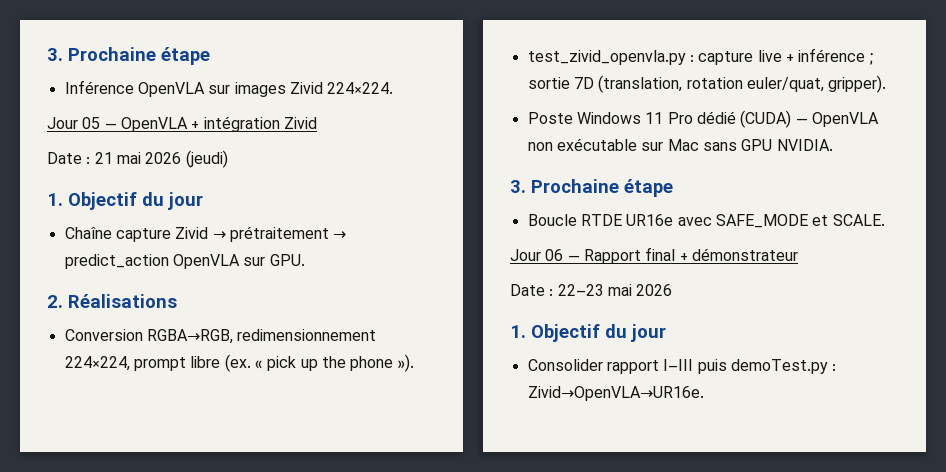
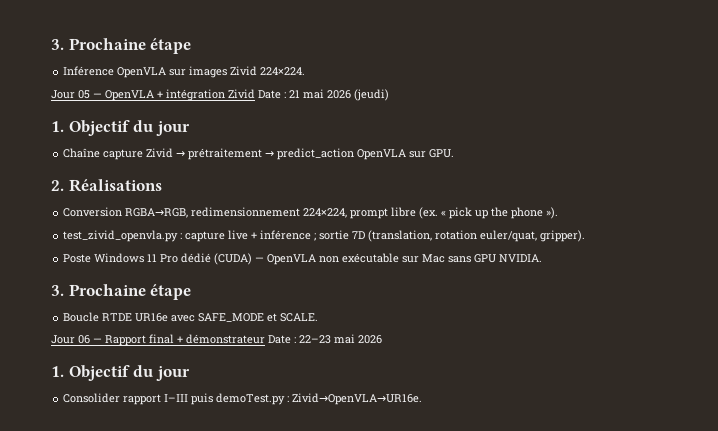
- Jour 05 — OpenVLA + intégration Zivid
- Date : 21 mai 2026 (jeudi)
+ Jour 05 — OpenVLA + intégration Zivid Date : 21 mai 2026 (jeudi)
- Jour 06 — Rapport final + démonstrateur
- Date : 22–23 mai 2026
+ Jour 06 — Rapport final + démonstrateur Date : 22–23 mai 2026

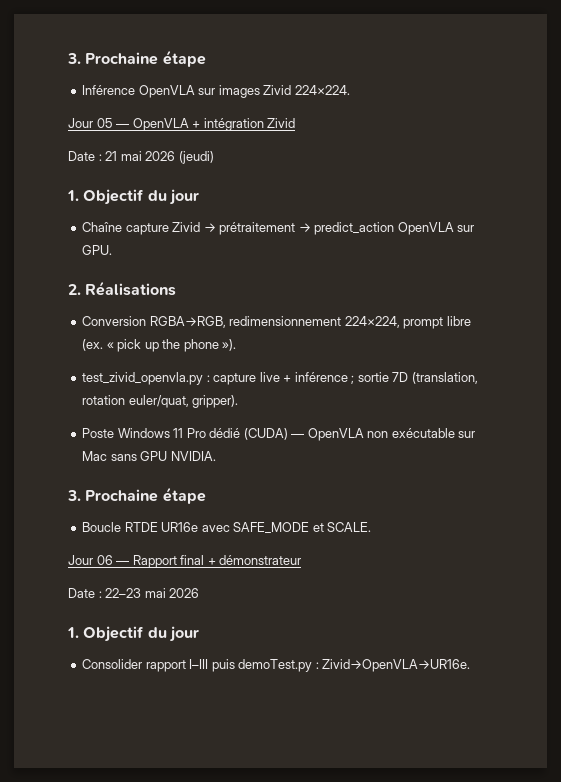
- Jour 05 — OpenVLA + intégration Zivid Date : 21 mai 2026 (jeudi)
+ Jour 05 — OpenVLA + intégration Zivid
+ Date : 21 mai 2026 (jeudi)
- Jour 06 — Rapport final + démonstrateur Date : 22–23 mai 2026
+ Jour 06 — Rapport final + démonstrateur
+ Date : 22–23 mai 2026

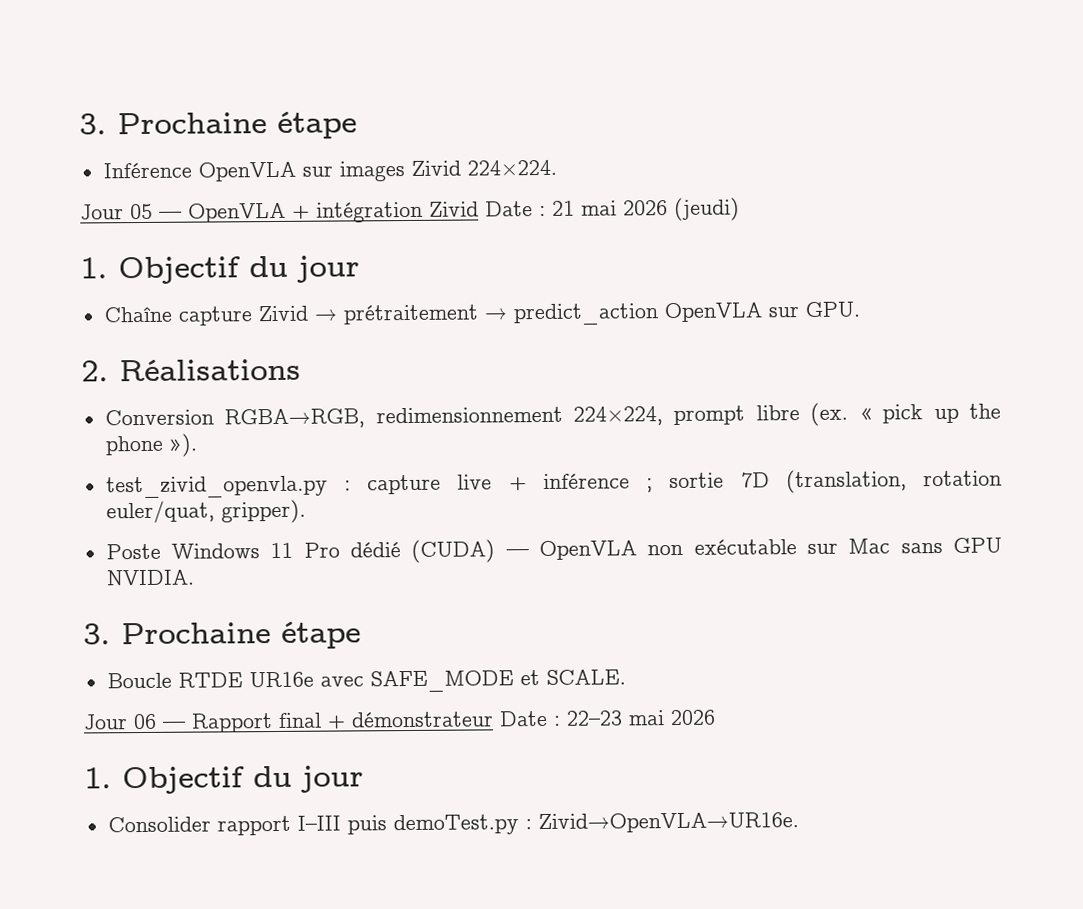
- Jour 05 — OpenVLA + intégration Zivid
- Date : 21 mai 2026 (jeudi)
+ Jour 05 — OpenVLA + intégration Zivid Date : 21 mai 2026 (jeudi)
- Jour 06 — Rapport final + démonstrateur
- Date : 22–23 mai 2026
+ Jour 06 — Rapport final + démonstrateur Date : 22–23 mai 2026

